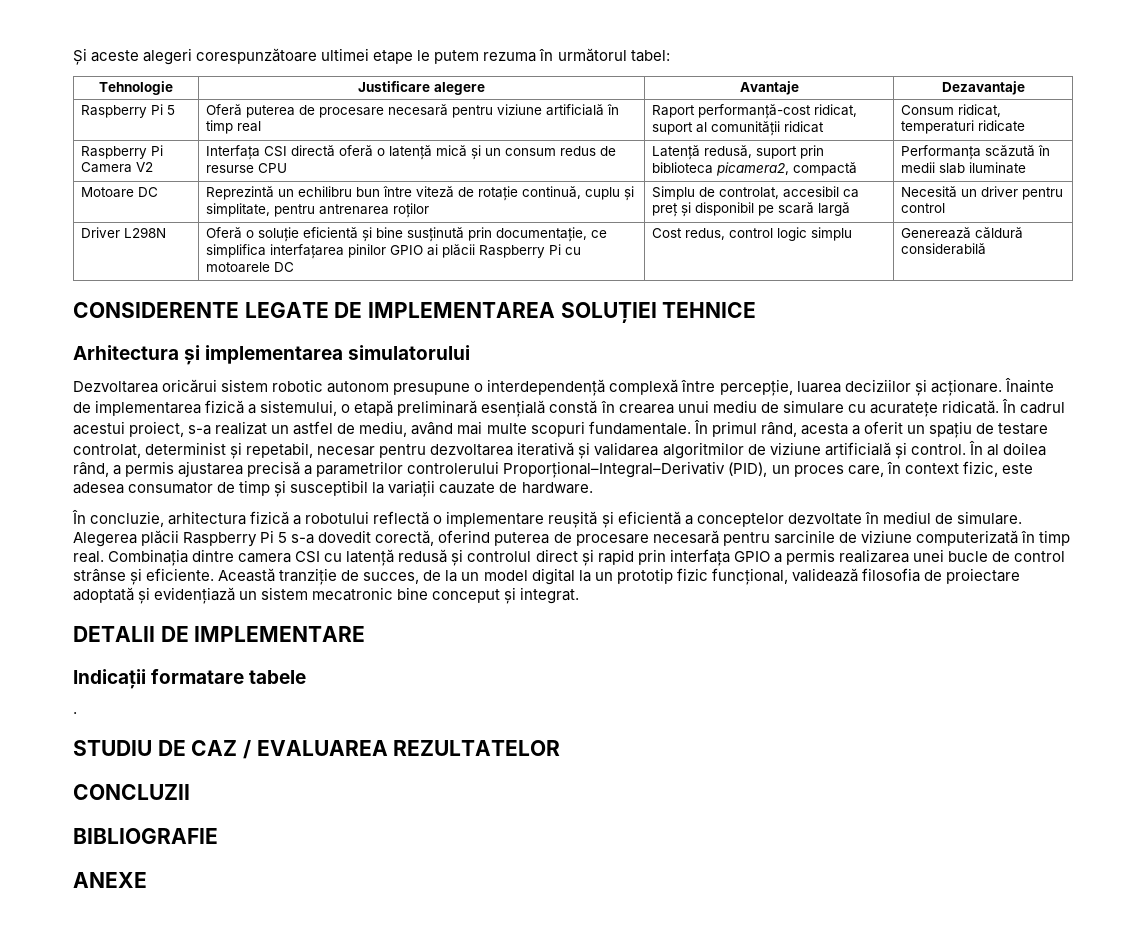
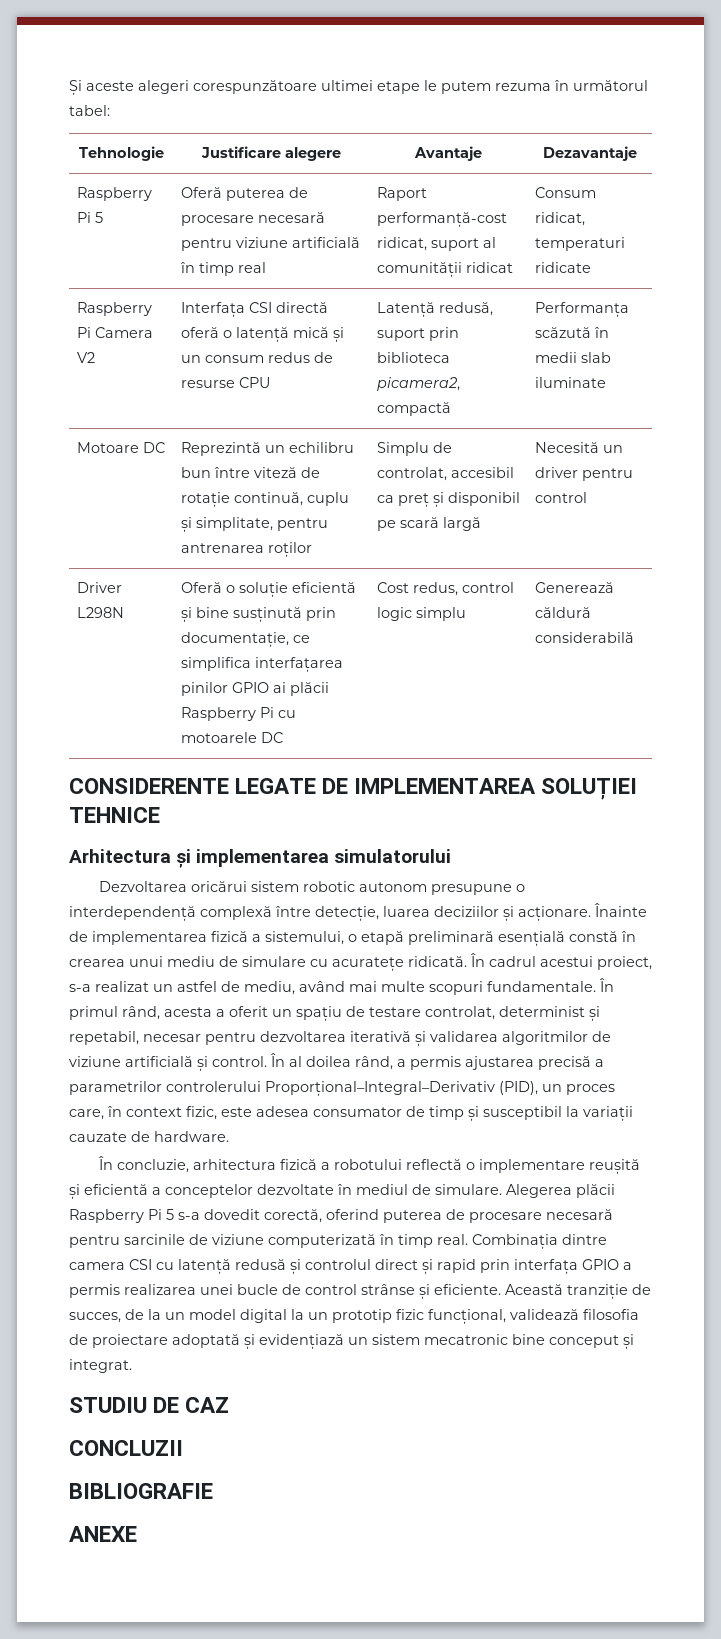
- Dezvoltarea oricărui sistem robotic autonom presupune o interdependență complexă între percepție, luarea deciziilor și acționare.
+ Dezvoltarea oricărui sistem robotic autonom presupune o interdependență complexă între detecție, luarea deciziilor și acționare.
- DETALII DE IMPLEMENTARE
- Indicații formatare tabele
- .
- STUDIU DE CAZ / EVALUAREA REZULTATELOR
+ STUDIU DE CAZ

